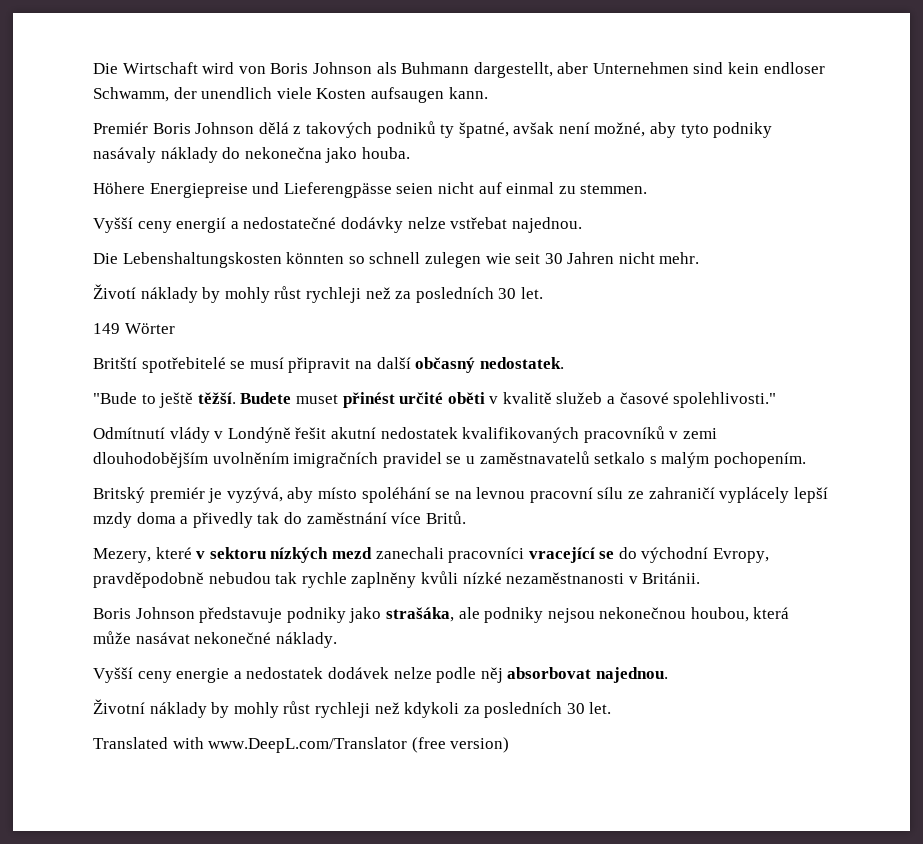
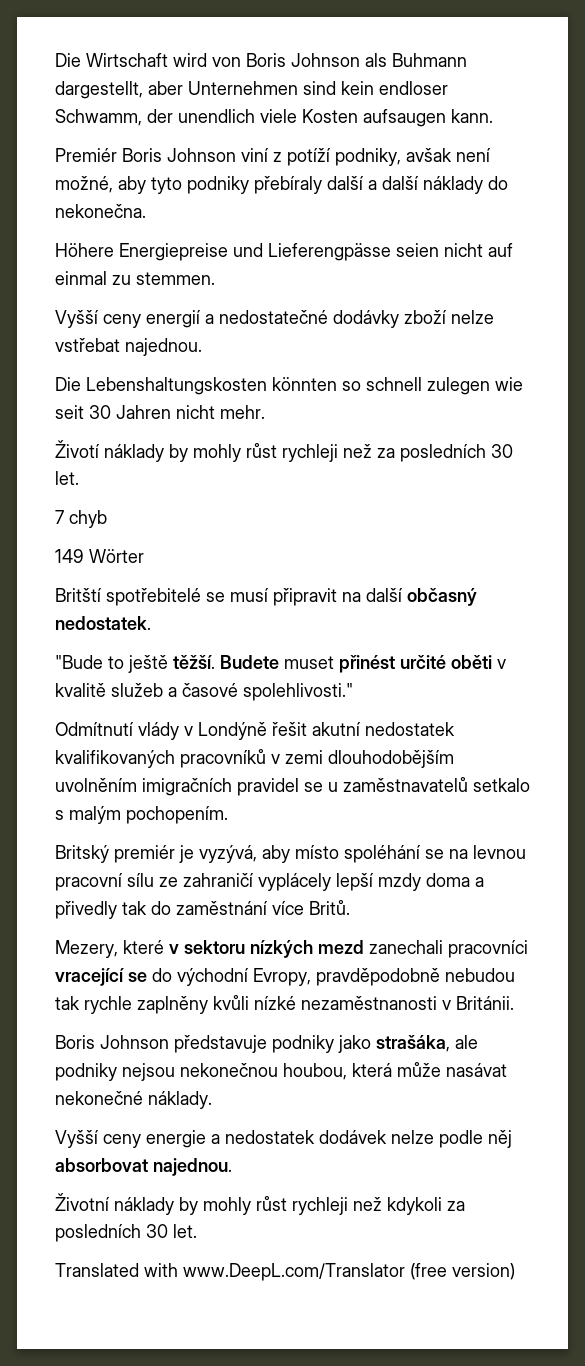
- Premiér Boris Johnson dělá z takových podniků ty špatné, avšak není možné, aby tyto podniky nasávaly náklady do nekonečna jako houba.
+ Premiér Boris Johnson viní z potíží podniky, avšak není možné, aby tyto podniky přebíraly další a další náklady do nekonečna.
- Vyšší ceny energií a nedostatečné dodávky nelze vstřebat najednou.
+ Vyšší ceny energií a nedostatečné dodávky zboží nelze vstřebat najednou.
+ 7 chyb

